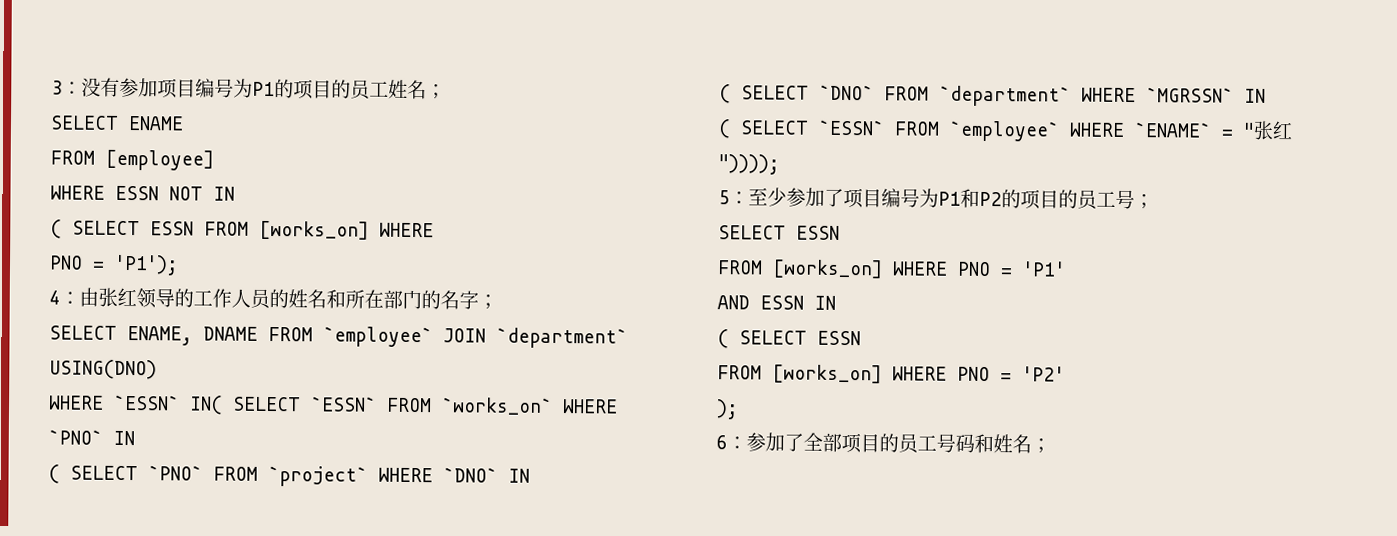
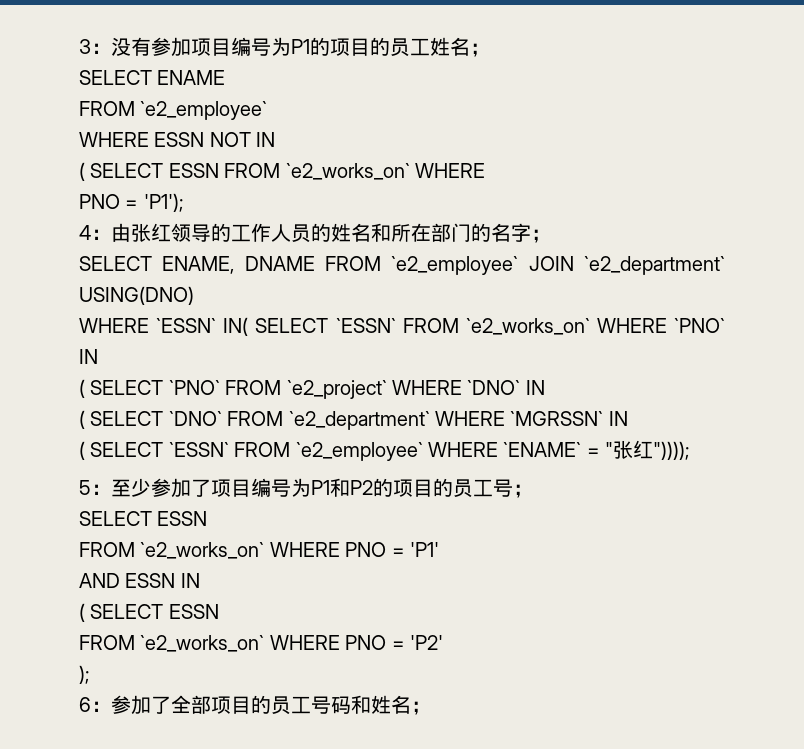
  SELECT ENAME
- FROM [employee]
+ FROM `e2_employee`
- ( SELECT ESSN FROM [works_on] WHERE
+ ( SELECT ESSN FROM `e2_works_on` WHERE
- SELECT ENAME, DNAME FROM `employee` JOIN `department` USING(DNO)
+ SELECT ENAME, DNAME FROM `e2_employee` JOIN `e2_department` USING(DNO)
- WHERE `ESSN` IN( SELECT `ESSN` FROM `works_on` WHERE `PNO` IN
+ WHERE `ESSN` IN( SELECT `ESSN` FROM `e2_works_on` WHERE `PNO` IN
- ( SELECT `PNO` FROM `project` WHERE `DNO` IN
+ ( SELECT `PNO` FROM `e2_project` WHERE `DNO` IN
- ( SELECT `DNO` FROM `department` WHERE `MGRSSN` IN
+ ( SELECT `DNO` FROM `e2_department` WHERE `MGRSSN` IN
- ( SELECT `ESSN` FROM `employee` WHERE `ENAME` = "张红"))));
+ ( SELECT `ESSN` FROM `e2_employee` WHERE `ENAME` = "张红"))));
- FROM [works_on] WHERE PNO = 'P1'
+ FROM `e2_works_on` WHERE PNO = 'P1'
- FROM [works_on] WHERE PNO = 'P2'
+ FROM `e2_works_on` WHERE PNO = 'P2'

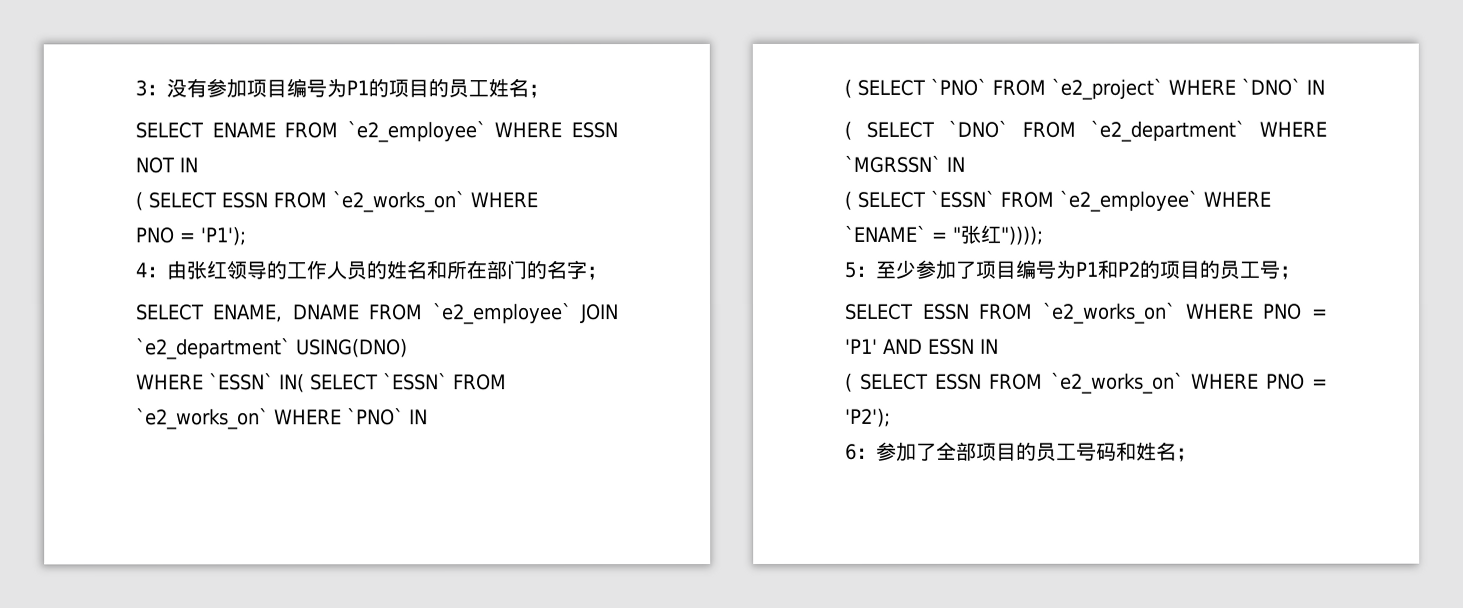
- SELECT ENAME
- FROM `e2_employee`
- WHERE ESSN NOT IN
+ SELECT ENAME FROM `e2_employee` WHERE ESSN NOT IN
  5：至少参加了项目编号为P1和P2的项目的员工号；
- SELECT ESSN
- FROM `e2_works_on` WHERE PNO = 'P1'
- AND ESSN IN
- ( SELECT ESSN
- FROM `e2_works_on` WHERE PNO = 'P2'
- );
+ SELECT ESSN FROM `e2_works_on` WHERE PNO = 'P1' AND ESSN IN
+ ( SELECT ESSN FROM `e2_works_on` WHERE PNO = 'P2');

